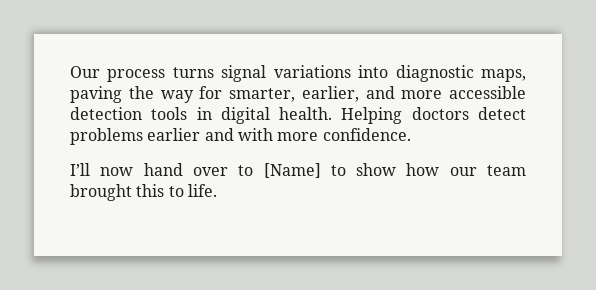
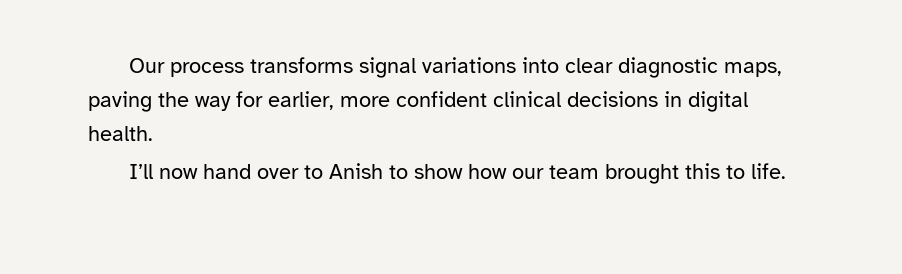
- Our process turns signal variations into diagnostic maps, paving the way for smarter, earlier, and more accessible detection tools in digital health. Helping doctors detect problems earlier and with more confidence.
+ Our process transforms signal variations into clear diagnostic maps, paving the way for earlier, more confident clinical decisions in digital health.
- I’ll now hand over to [Name] to show how our team brought this to life.
+ I’ll now hand over to Anish to show how our team brought this to life.

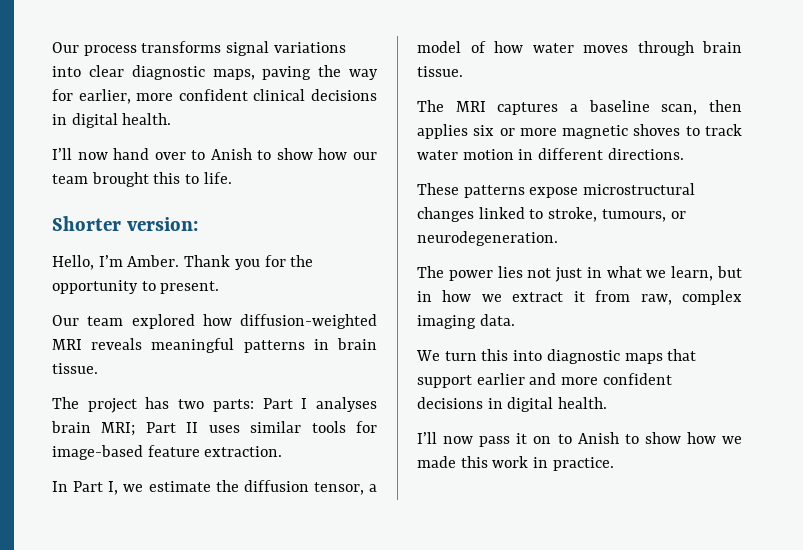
+ Shorter version:
+ Hello, I’m Amber. Thank you for the opportunity to present.
+ Our team explored how diffusion-weighted MRI reveals meaningful patterns in brain tissue.
+ The project has two parts: Part I analyses brain MRI; Part II uses similar tools for image-based feature extraction.
+ In Part I, we estimate the diffusion tensor, a model of how water moves through brain tissue.
+ The MRI captures a baseline scan, then applies six or more magnetic shoves to track water motion in different directions.
+ These patterns expose microstructural changes linked to stroke, tumours, or neurodegeneration.
+ The power lies not just in what we learn, but in how we extract it from raw, complex imaging data.
+ We turn this into diagnostic maps that support earlier and more confident decisions in digital health.
+ I’ll now pass it on to Anish to show how we made this work in practice.

